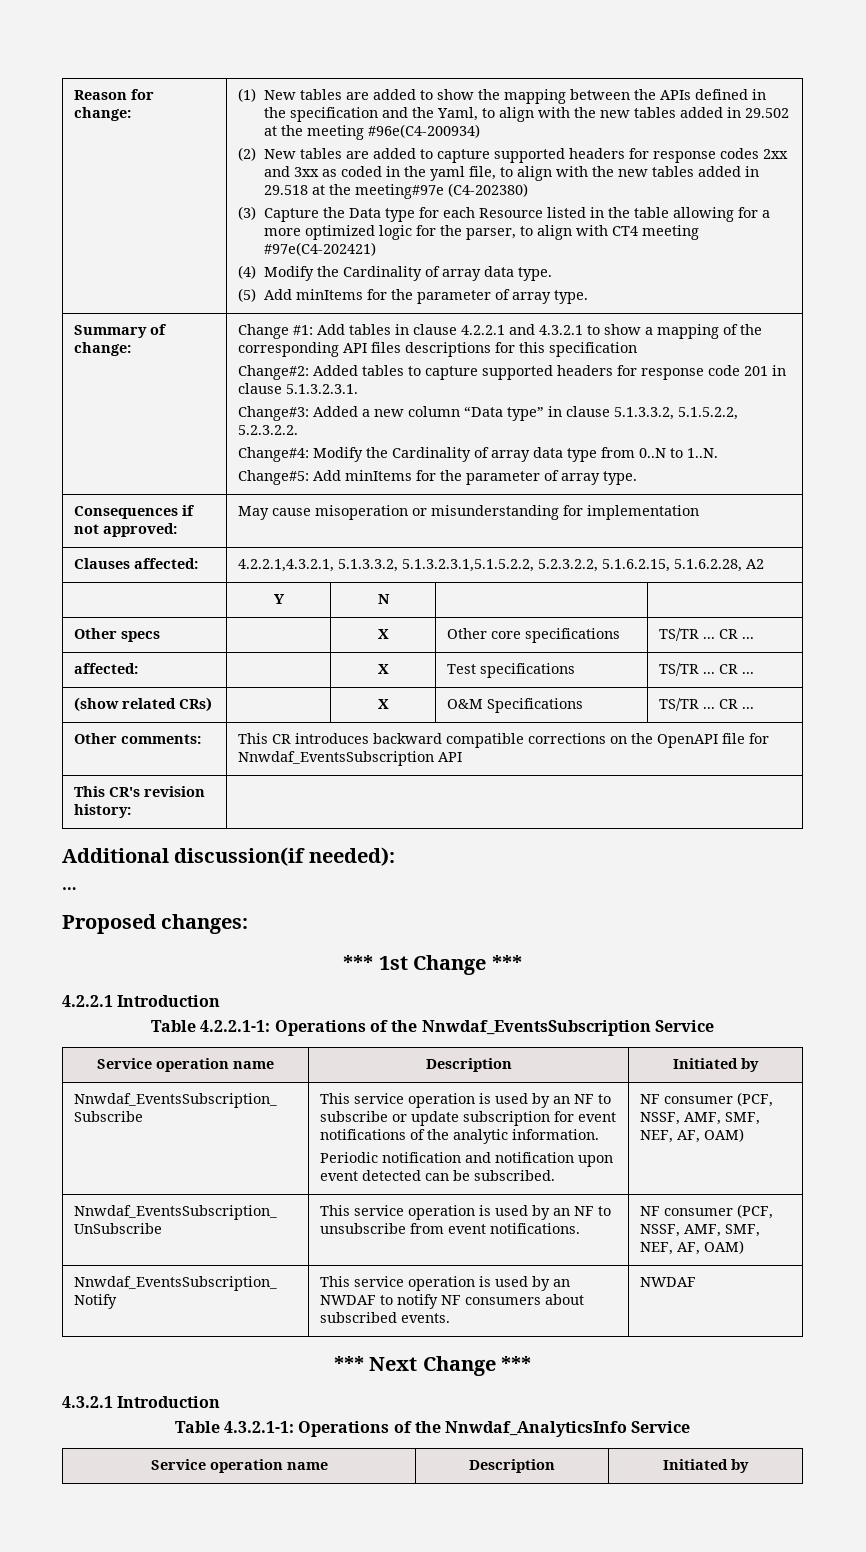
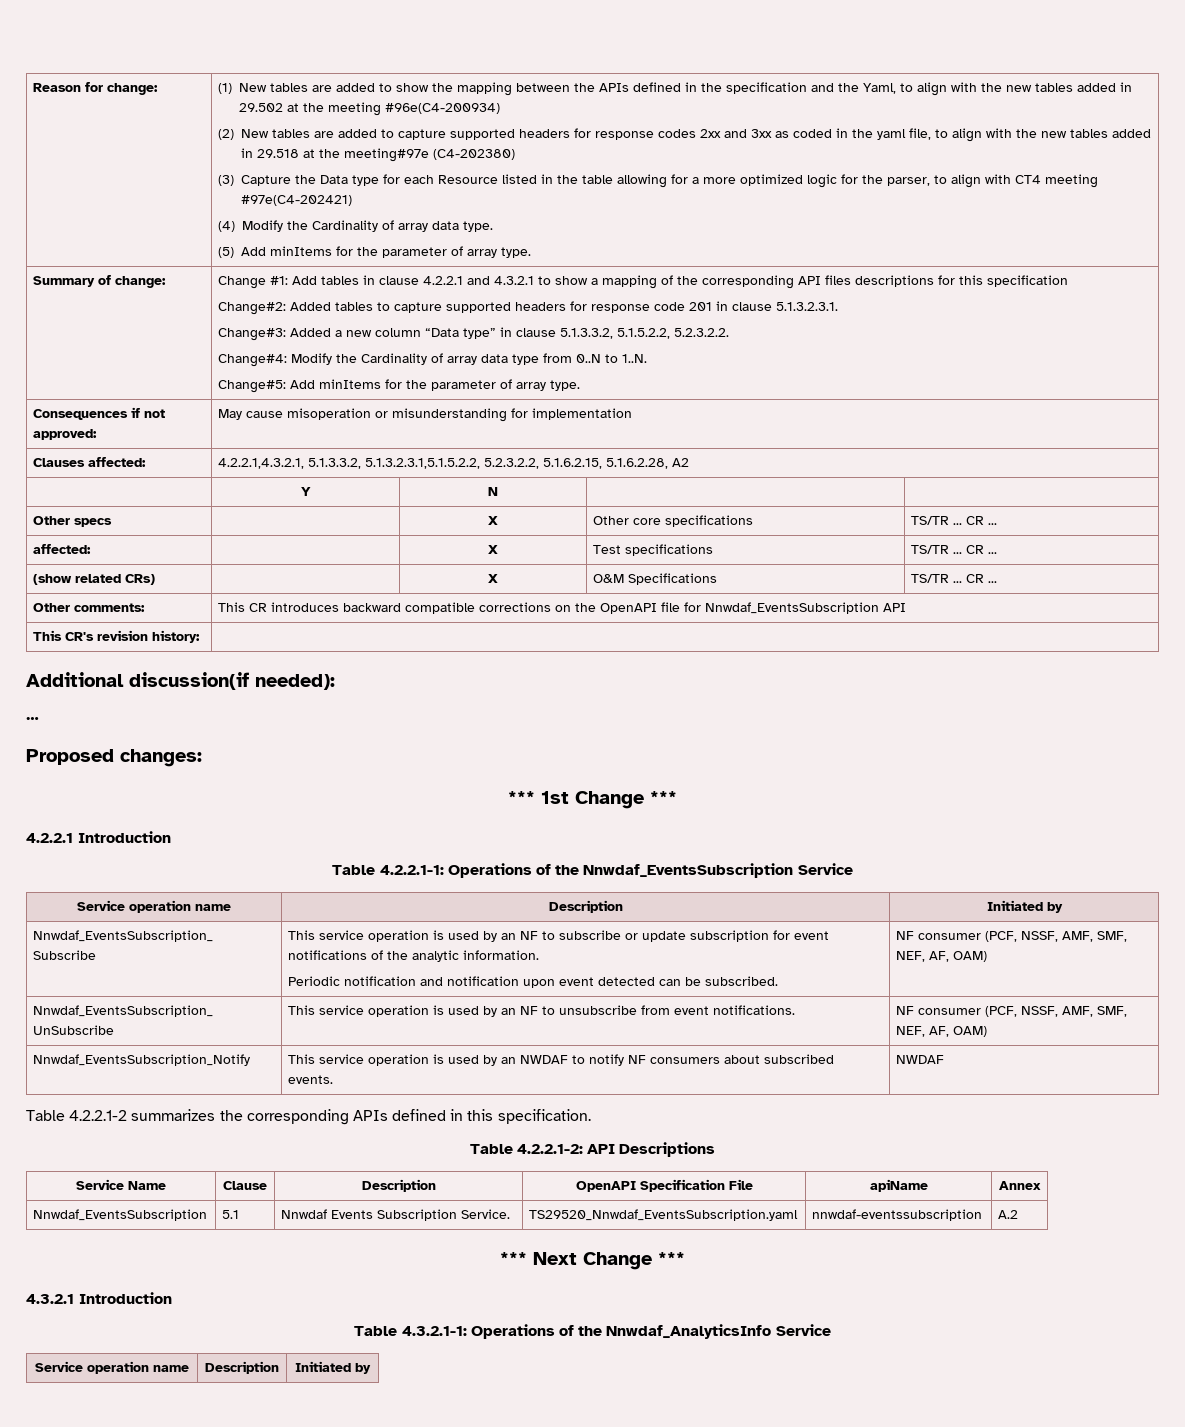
+ Table 4.2.2.1-2 summarizes the corresponding APIs defined in this specification.
+ Table 4.2.2.1-2: API Descriptions
+ Service Name | Clause | Description | OpenAPI Specification File | apiName | Annex
+ Nnwdaf_EventsSubscription | 5.1 | Nnwdaf Events Subscription Service. | TS29520_Nnwdaf_EventsSubscription.yaml | nnwdaf-eventssubscription | A.2

